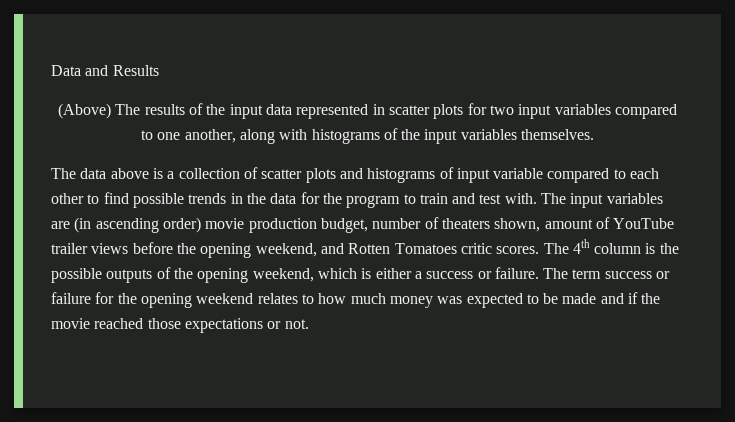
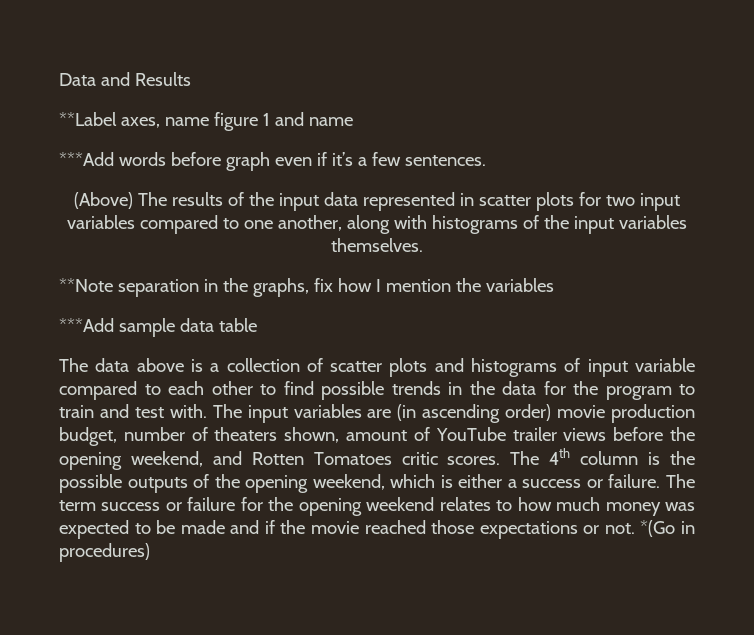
+ **Label axes, name figure 1 and name
+ ***Add words before graph even if it’s a few sentences.
+ **Note separation in the graphs, fix how I mention the variables
+ ***Add sample data table
+ *(Go in procedures)

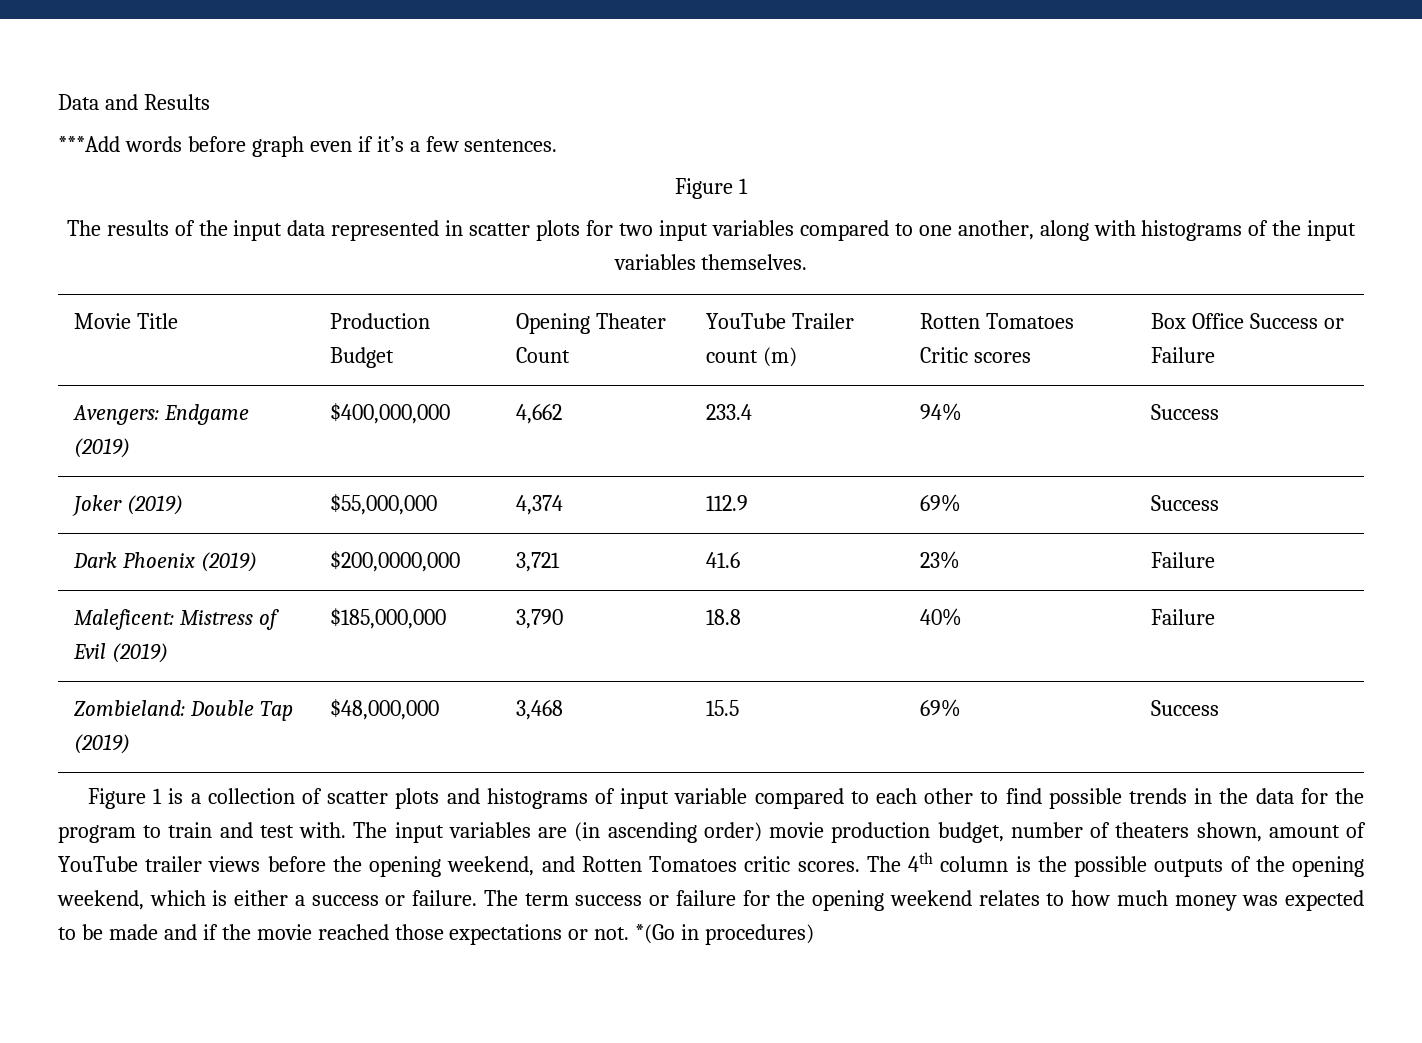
- **Label axes, name figure 1 and name
  ***Add words before graph even if it’s a few sentences.
- (Above) The results of the input data represented in scatter plots for two input variables compared to one another, along with histograms of the input variables themselves.
+ Figure 1
+ The results of the input data represented in scatter plots for two input variables compared to one another, along with histograms of the input variables themselves.
- **Note separation in the graphs, fix how I mention the variables
- ***Add sample data table
- The data above is a collection of scatter plots and histograms of input variable compared to each other to find possible trends in the data for the program to train and test with.
+ Movie Title | Production Budget | Opening Theater Count | YouTube Trailer count (m) | Rotten Tomatoes Critic scores | Box Office Success or Failure
+ Avengers: Endgame (2019) | $400,000,000 | 4,662 | 233.4 | 94% | Success
+ Joker (2019) | $55,000,000 | 4,374 | 112.9 | 69% | Success
+ Dark Phoenix (2019) | $200,0000,000 | 3,721 | 41.6 | 23% | Failure
+ Maleficent: Mistress of Evil (2019) | $185,000,000 | 3,790 | 18.8 | 40% | Failure
+ Zombieland: Double Tap (2019) | $48,000,000 | 3,468 | 15.5 | 69% | Success
+ Figure 1 is a collection of scatter plots and histograms of input variable compared to each other to find possible trends in the data for the program to train and test with.

